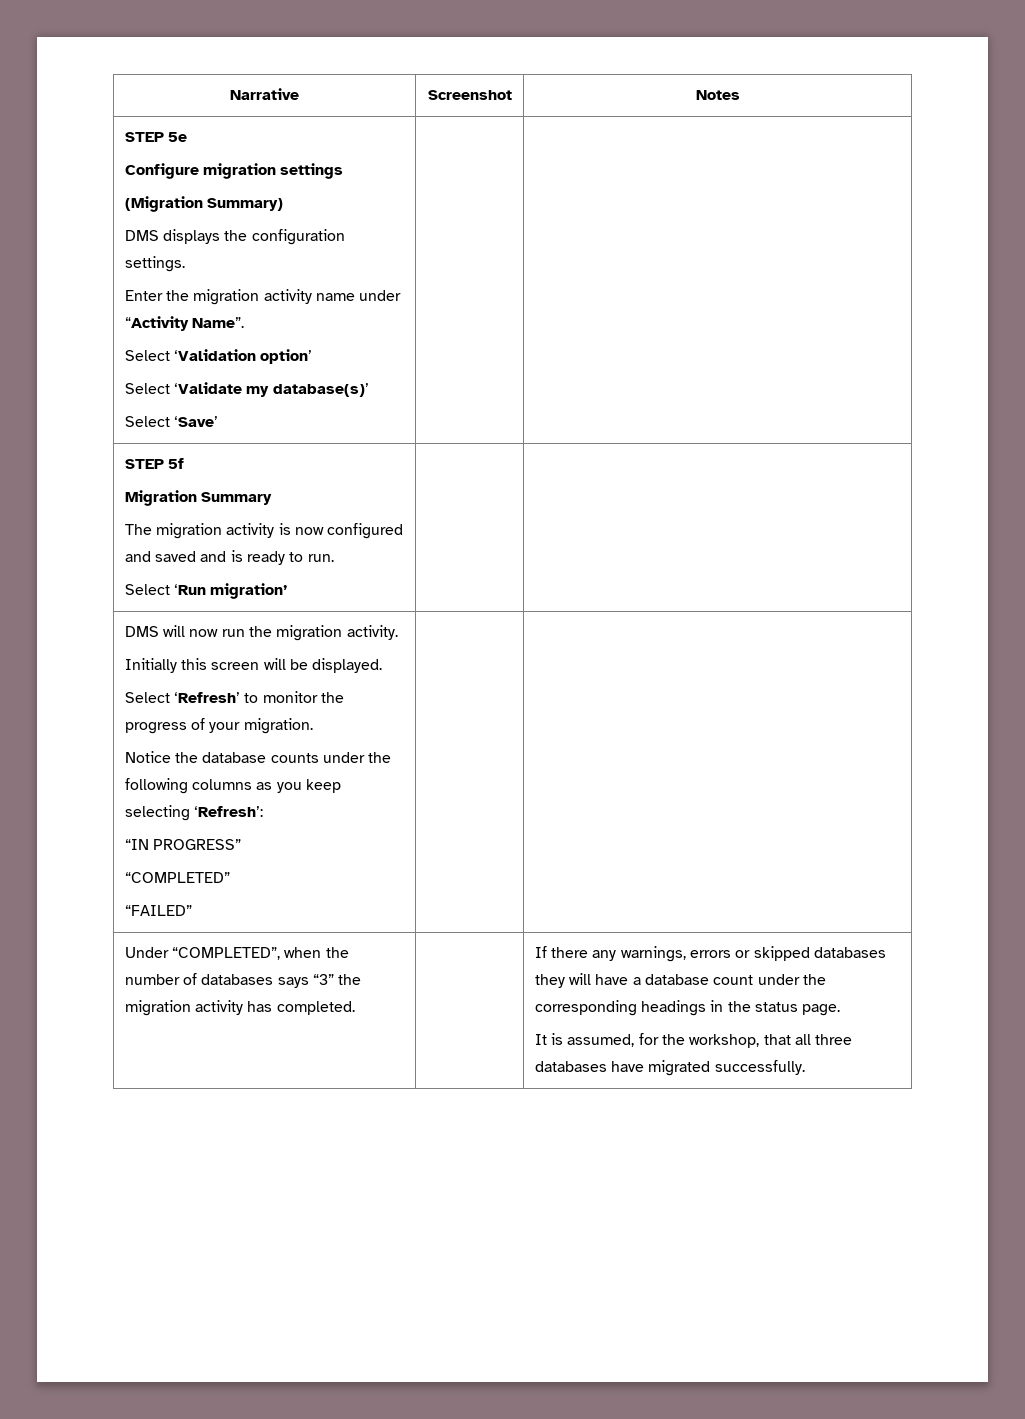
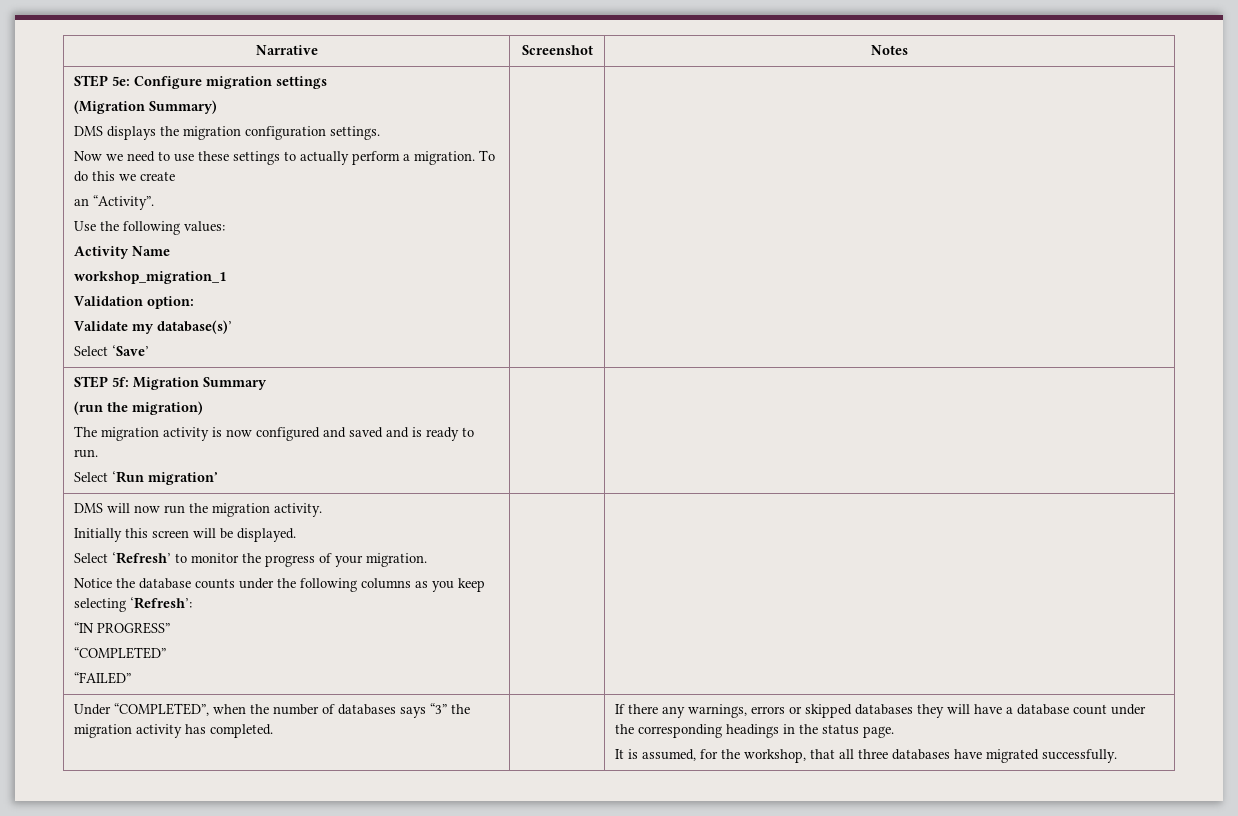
- STEP 5e
- Configure migration settings
+ STEP 5e: Configure migration settings
- DMS displays the configuration settings.
+ DMS displays the migration configuration settings.
- Enter the migration activity name under “Activity Name”.
- Select ‘Validation option’
- Select ‘Validate my database(s)’
+ Now we need to use these settings to actually perform a migration. To do this we create
+ an “Activity”.
+ Use the following values:
+ Activity Name
+ workshop_migration_1
+ Validation option:
+ Validate my database(s)’
- STEP 5f
- Migration Summary
+ STEP 5f: Migration Summary
+ (run the migration)

